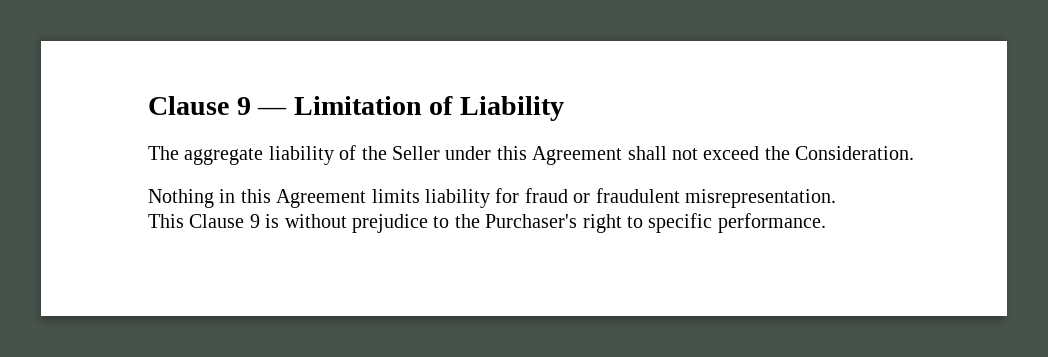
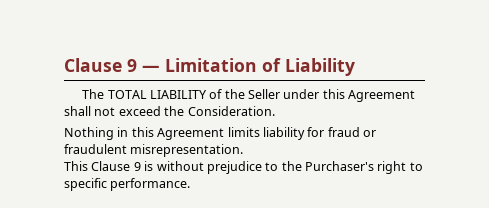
- The aggregate liability of the Seller under this Agreement shall not exceed the Consideration.
+ The TOTAL LIABILITY of the Seller under this Agreement shall not exceed the Consideration.

